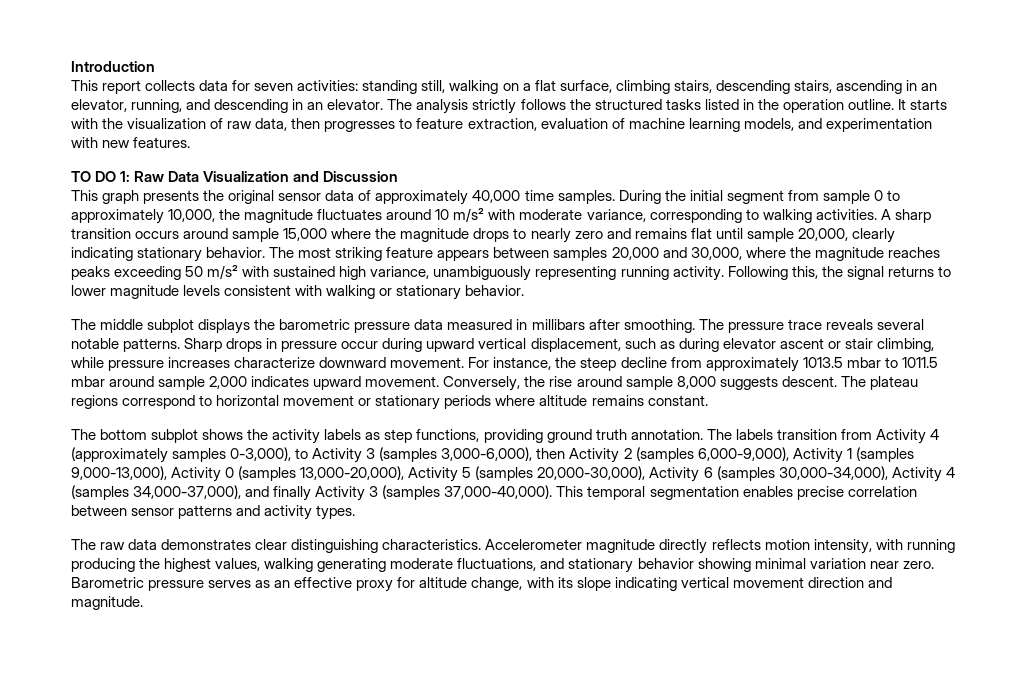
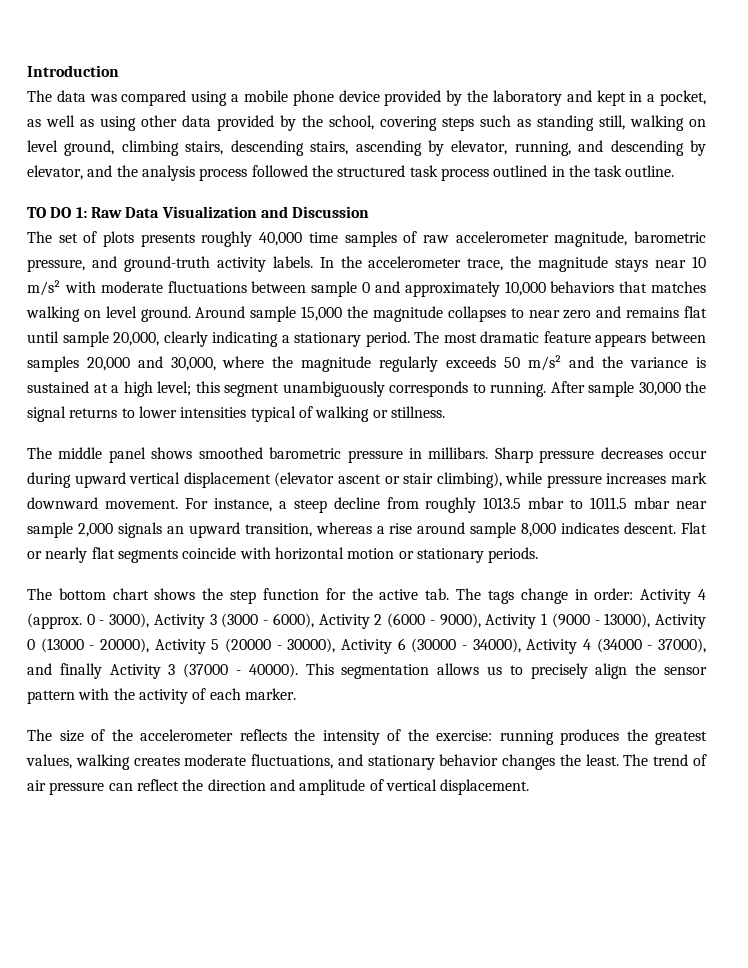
- This report collects data for seven activities: standing still, walking on a flat surface, climbing stairs, descending stairs, ascending in an elevator, running, and descending in an elevator. The analysis strictly follows the structured tasks listed in the operation outline. It starts with the visualization of raw data, then progresses to feature extraction, evaluation of machine learning models, and experimentation with new features.
+ The data was compared using a mobile phone device provided by the laboratory and kept in a pocket, as well as using other data provided by the school, covering steps such as standing still, walking on level ground, climbing stairs, descending stairs, ascending by elevator, running, and descending by elevator, and the analysis process followed the structured task process outlined in the task outline.
- This graph presents the original sensor data of approximately 40,000 time samples. During the initial segment from sample 0 to approximately 10,000, the magnitude fluctuates around 10 m/s² with moderate variance, corresponding to walking activities. A sharp transition occurs around sample 15,000 where the magnitude drops to nearly zero and remains flat until sample 20,000, clearly indicating stationary behavior.
+ The set of plots presents roughly 40,000 time samples of raw accelerometer magnitude, barometric pressure, and ground-truth activity labels. In the accelerometer trace, the magnitude stays near 10 m/s² with moderate fluctuations between sample 0 and approximately 10,000 behaviors that matches walking on level ground. Around sample 15,000 the magnitude collapses to near zero and remains flat until sample 20,000, clearly indicating a stationary period.
- The most striking feature appears between samples 20,000 and 30,000, where the magnitude reaches peaks exceeding 50 m/s² with sustained high variance, unambiguously representing running activity. Following this, the signal returns to lower magnitude levels consistent with walking or stationary behavior.
- The middle subplot displays the barometric pressure data measured in millibars after smoothing. The pressure trace reveals several notable patterns. Sharp drops in pressure occur during upward vertical displacement, such as during elevator ascent or stair climbing, while pressure increases characterize downward movement.
+ The most dramatic feature appears between samples 20,000 and 30,000, where the magnitude regularly exceeds 50 m/s² and the variance is sustained at a high level; this segment unambiguously corresponds to running. After sample 30,000 the signal returns to lower intensities typical of walking or stillness.
+ The middle panel shows smoothed barometric pressure in millibars. Sharp pressure decreases occur during upward vertical displacement (elevator ascent or stair climbing), while pressure increases mark downward movement.
- For instance, the steep decline from approximately 1013.5 mbar to 1011.5 mbar around sample 2,000 indicates upward movement. Conversely, the rise around sample 8,000 suggests descent. The plateau regions correspond to horizontal movement or stationary periods where altitude remains constant.
+ For instance, a steep decline from roughly 1013.5 mbar to 1011.5 mbar near sample 2,000 signals an upward transition, whereas a rise around sample 8,000 indicates descent. Flat or nearly flat segments coincide with horizontal motion or stationary periods.
- The bottom subplot shows the activity labels as step functions, providing ground truth annotation. The labels transition from Activity 4 (approximately samples 0-3,000), to Activity 3 (samples 3,000-6,000), then Activity 2 (samples 6,000-9,000), Activity 1 (samples 9,000-13,000), Activity 0 (samples 13,000-20,000), Activity 5 (samples 20,000-30,000), Activity 6 (samples 30,000-34,000), Activity 4 (samples 34,000-37,000), and finally Activity 3 (samples 37,000-40,000). This temporal segmentation enables precise correlation between sensor patterns and activity types.
- The raw data demonstrates clear distinguishing characteristics. Accelerometer magnitude directly reflects motion intensity, with running producing the highest values, walking generating moderate fluctuations, and stationary behavior showing minimal variation near zero. Barometric pressure serves as an effective proxy for altitude change, with its slope indicating vertical movement direction and magnitude.
+ The bottom chart shows the step function for the active tab. The tags change in order: Activity 4 (approx. 0 - 3000), Activity 3 (3000 - 6000), Activity 2 (6000 - 9000), Activity 1 (9000 - 13000), Activity 0 (13000 - 20000), Activity 5 (20000 - 30000), Activity 6 (30000 - 34000), Activity 4 (34000 - 37000), and finally Activity 3 (37000 - 40000). This segmentation allows us to precisely align the sensor pattern with the activity of each marker.
+ The size of the accelerometer reflects the intensity of the exercise: running produces the greatest values, walking creates moderate fluctuations, and stationary behavior changes the least. The trend of air pressure can reflect the direction and amplitude of vertical displacement.

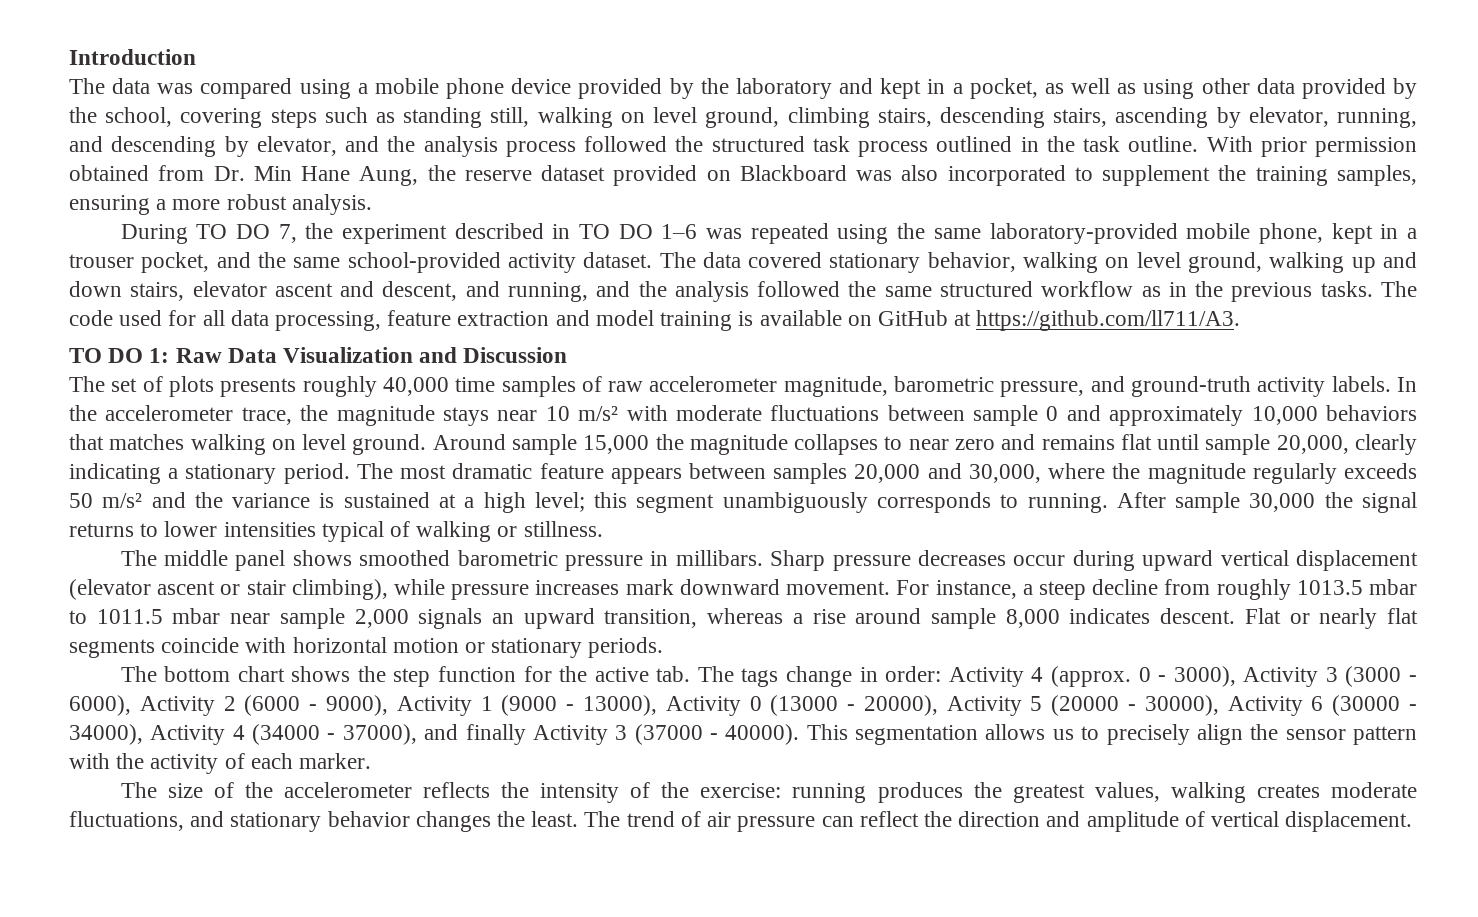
+ With prior permission obtained from Dr. Min Hane Aung, the reserve dataset provided on Blackboard was also incorporated to supplement the training samples, ensuring a more robust analysis.
+ During TO DO 7, the experiment described in TO DO 1–6 was repeated using the same laboratory-provided mobile phone, kept in a trouser pocket, and the same school-provided activity dataset. The data covered stationary behavior, walking on level ground, walking up and down stairs, elevator ascent and descent, and running, and the analysis followed the same structured workflow as in the previous tasks. The code used for all data processing, feature extraction and model training is available on GitHub at https://github.com/ll711/A3.

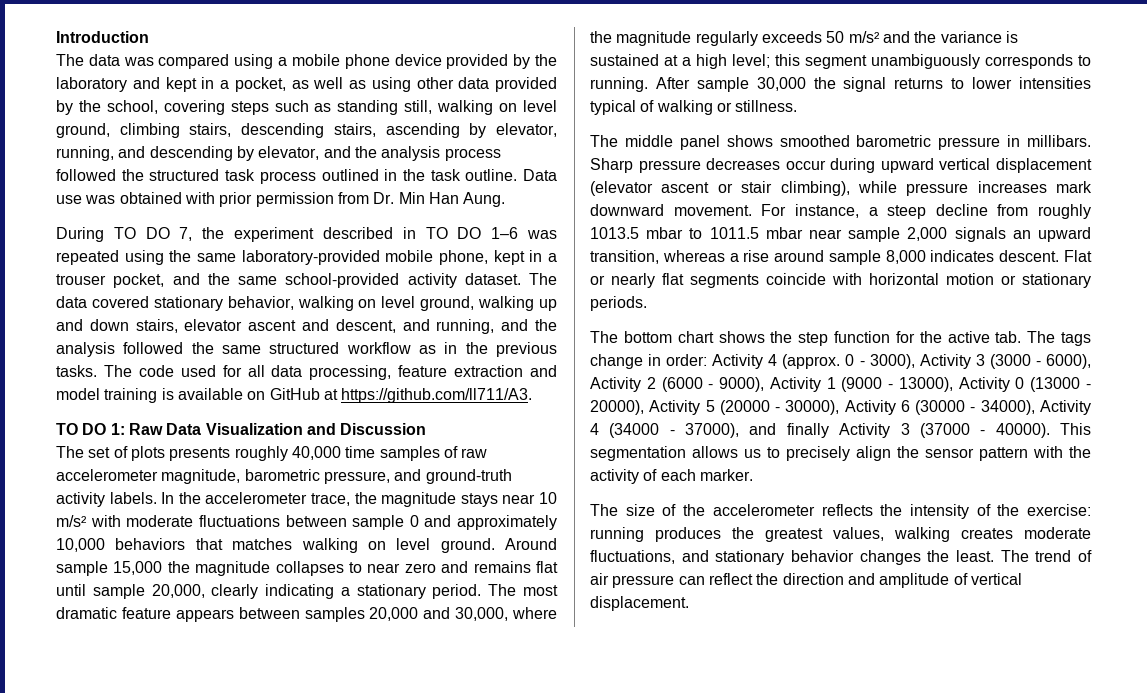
- With prior permission obtained from Dr. Min Hane Aung, the reserve dataset provided on Blackboard was also incorporated to supplement the training samples, ensuring a more robust analysis.
+ Data use was obtained with prior permission from Dr. Min Han Aung.

